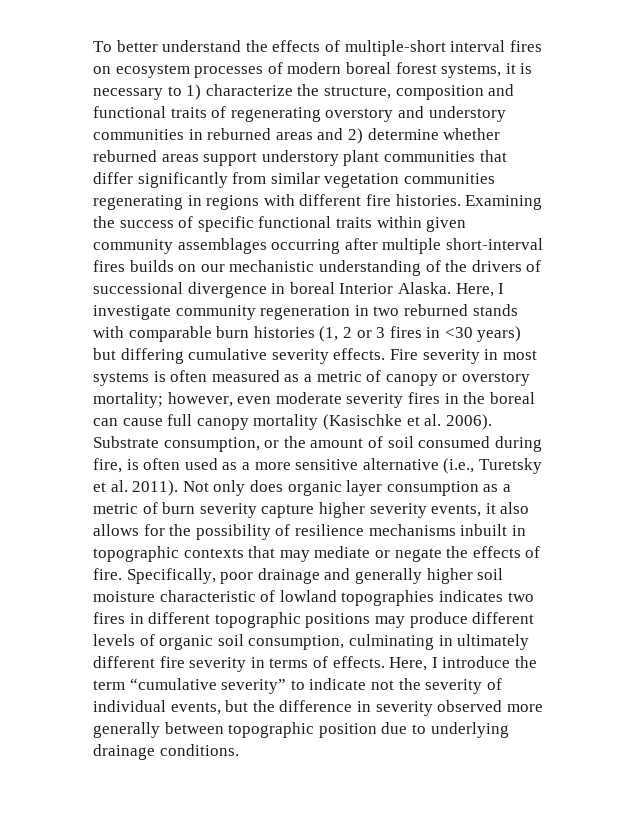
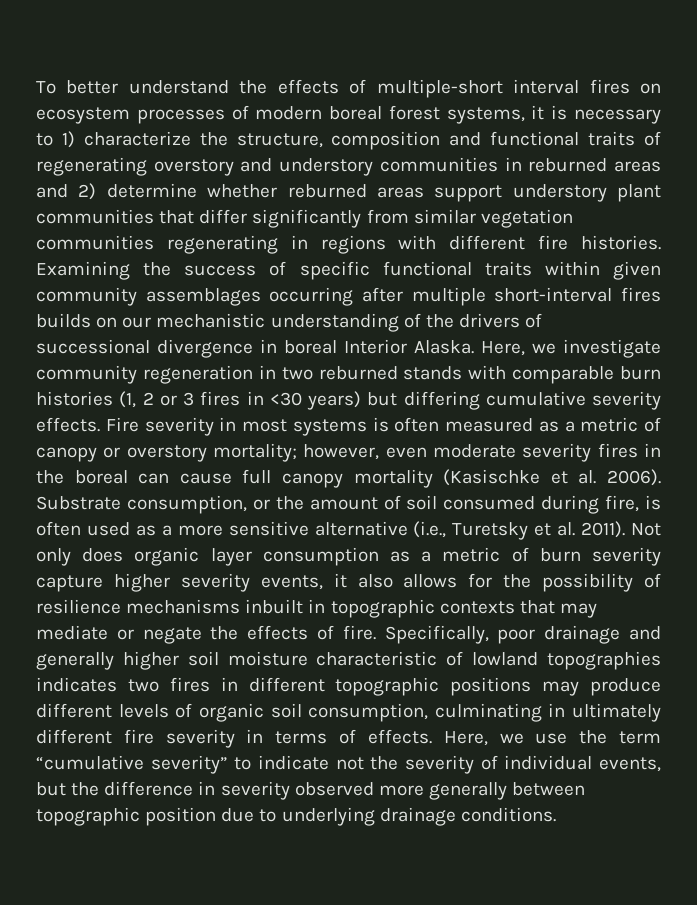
- Here, I investigate community regeneration in two reburned stands with comparable burn histories (1, 2 or 3 fires in <30 years) but differing cumulative severity effects.
+ Here, we investigate community regeneration in two reburned stands with comparable burn histories (1, 2 or 3 fires in <30 years) but differing cumulative severity effects.
- Here, I introduce the term “cumulative severity” to indicate not the severity of individual events, but the difference in severity observed more generally between topographic position due to underlying drainage conditions.
+ Here, we use the term “cumulative severity” to indicate not the severity of individual events, but the difference in severity observed more generally between topographic position due to underlying drainage conditions.

